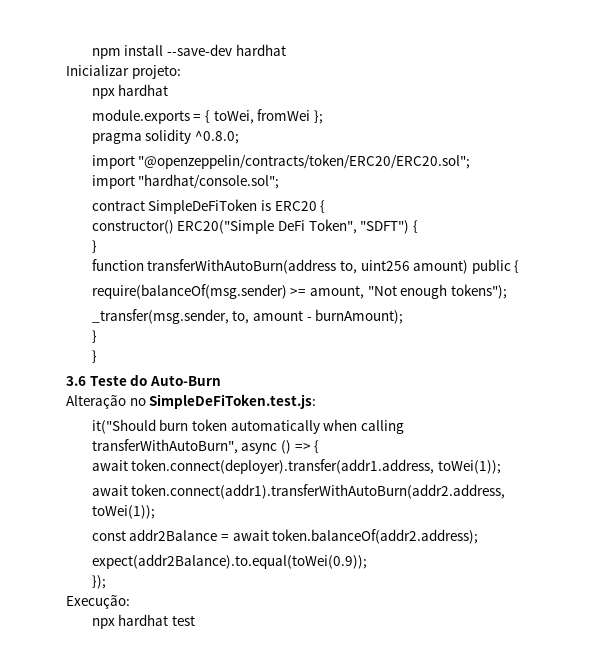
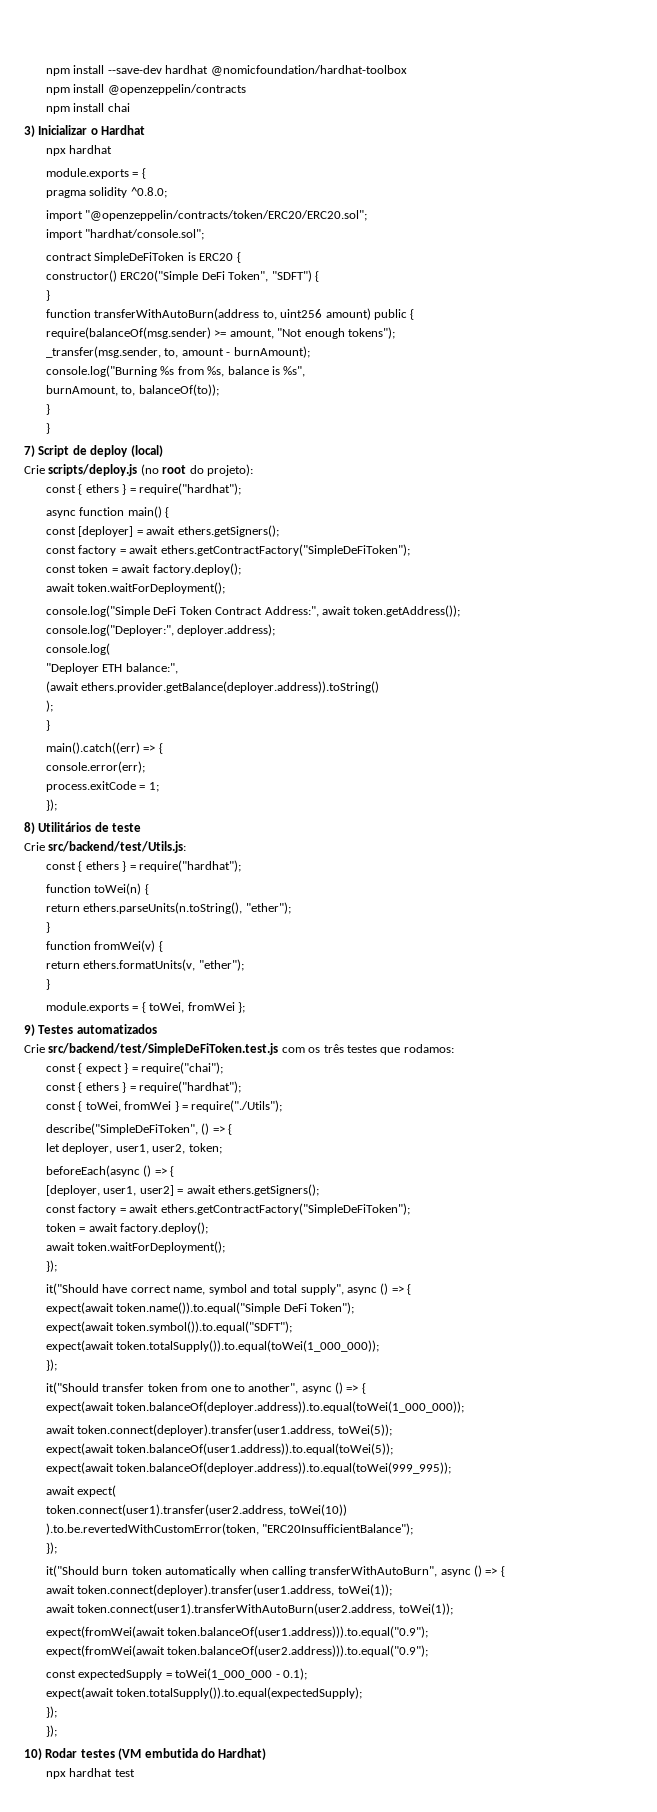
- npm install --save-dev hardhat
- Inicializar projeto:
+ npm install --save-dev hardhat @nomicfoundation/hardhat-toolbox
+ npm install @openzeppelin/contracts
+ npm install chai
+ 3) Inicializar o Hardhat
  npx hardhat
- module.exports = { toWei, fromWei };
+ module.exports = {
  _transfer(msg.sender, to, amount - burnAmount);
+ console.log("Burning %s from %s, balance is %s",
+ burnAmount, to, balanceOf(to));
  }
  }
- 3.6 Teste do Auto-Burn
- Alteração no SimpleDeFiToken.test.js:
+ 7) Script de deploy (local)
+ Crie scripts/deploy.js (no root do projeto):
+ const { ethers } = require("hardhat");
+ async function main() {
+ const [deployer] = await ethers.getSigners();
+ const factory = await ethers.getContractFactory("SimpleDeFiToken");
+ const token = await factory.deploy();
+ await token.waitForDeployment();
+ console.log("Simple DeFi Token Contract Address:", await token.getAddress());
+ console.log("Deployer:", deployer.address);
+ console.log(
+ "Deployer ETH balance:",
+ (await ethers.provider.getBalance(deployer.address)).toString()
+ );
+ }
+ main().catch((err) => {
+ console.error(err);
+ process.exitCode = 1;
+ });
+ 8) Utilitários de teste
+ Crie src/backend/test/Utils.js:
+ const { ethers } = require("hardhat");
+ function toWei(n) {
+ return ethers.parseUnits(n.toString(), "ether");
+ }
+ function fromWei(v) {
+ return ethers.formatUnits(v, "ether");
+ }
+ module.exports = { toWei, fromWei };
+ 9) Testes automatizados
+ Crie src/backend/test/SimpleDeFiToken.test.js com os três testes que rodamos:
+ const { expect } = require("chai");
+ const { ethers } = require("hardhat");
+ const { toWei, fromWei } = require("./Utils");
+ describe("SimpleDeFiToken", () => {
+ let deployer, user1, user2, token;
+ beforeEach(async () => {
+ [deployer, user1, user2] = await ethers.getSigners();
+ const factory = await ethers.getContractFactory("SimpleDeFiToken");
+ token = await factory.deploy();
+ await token.waitForDeployment();
+ });
+ it("Should have correct name, symbol and total supply", async () => {
+ expect(await token.name()).to.equal("Simple DeFi Token");
+ expect(await token.symbol()).to.equal("SDFT");
+ expect(await token.totalSupply()).to.equal(toWei(1_000_000));
+ });
+ it("Should transfer token from one to another", async () => {
+ expect(await token.balanceOf(deployer.address)).to.equal(toWei(1_000_000));
+ await token.connect(deployer).transfer(user1.address, toWei(5));
+ expect(await token.balanceOf(user1.address)).to.equal(toWei(5));
+ expect(await token.balanceOf(deployer.address)).to.equal(toWei(999_995));
+ await expect(
+ token.connect(user1).transfer(user2.address, toWei(10))
+ ).to.be.revertedWithCustomError(token, "ERC20InsufficientBalance");
+ });
- await token.connect(deployer).transfer(addr1.address, toWei(1));
+ await token.connect(deployer).transfer(user1.address, toWei(1));
- await token.connect(addr1).transferWithAutoBurn(addr2.address, toWei(1));
- const addr2Balance = await token.balanceOf(addr2.address);
- expect(addr2Balance).to.equal(toWei(0.9));
+ await token.connect(user1).transferWithAutoBurn(user2.address, toWei(1));
+ expect(fromWei(await token.balanceOf(user1.address))).to.equal("0.9");
+ expect(fromWei(await token.balanceOf(user2.address))).to.equal("0.9");
+ const expectedSupply = toWei(1_000_000 - 0.1);
+ expect(await token.totalSupply()).to.equal(expectedSupply);
  });
- Execução:
+ });
+ 10) Rodar testes (VM embutida do Hardhat)

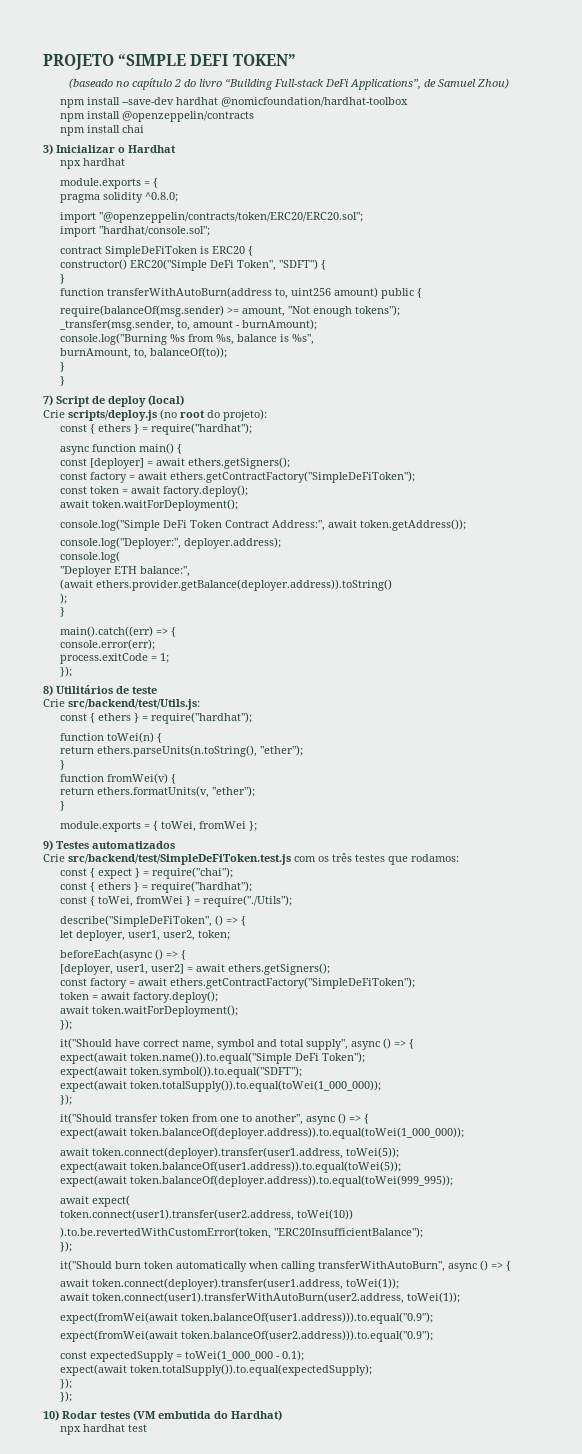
+ PROJETO “SIMPLE DEFI TOKEN”
+ (baseado no capítulo 2 do livro “Building Full-stack DeFi Applications”, de Samuel Zhou)

